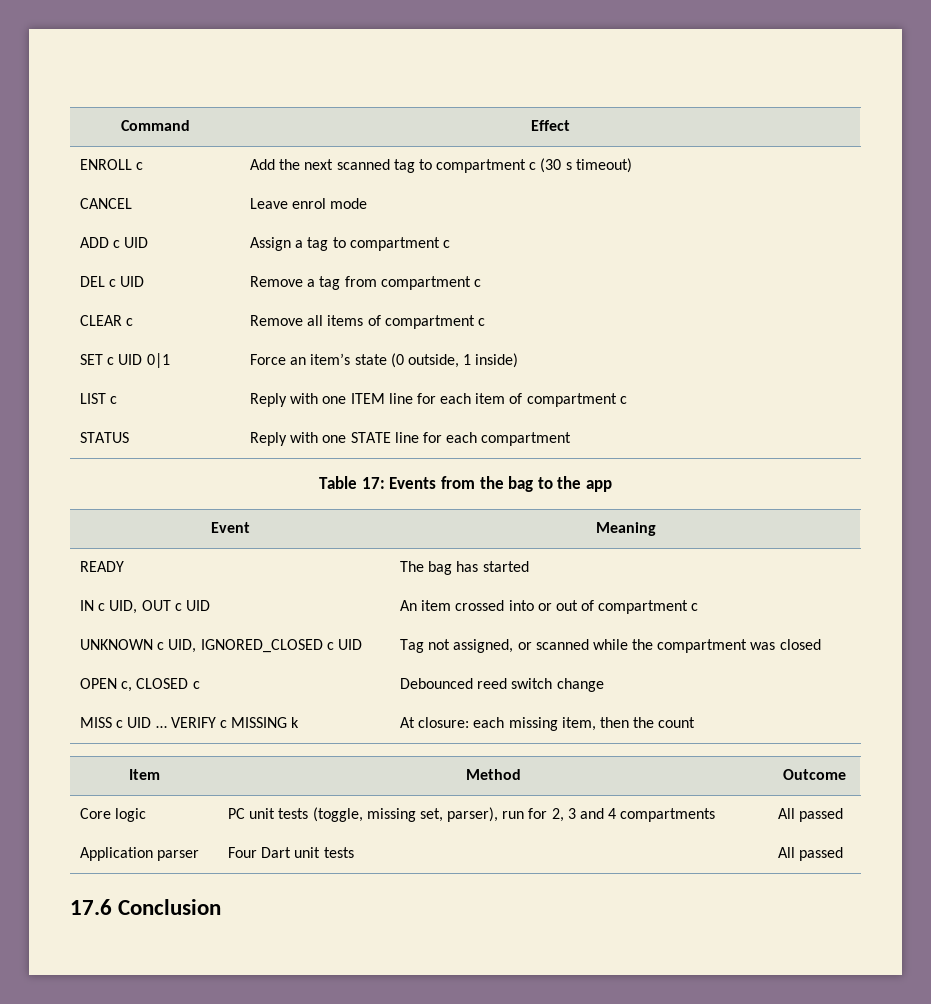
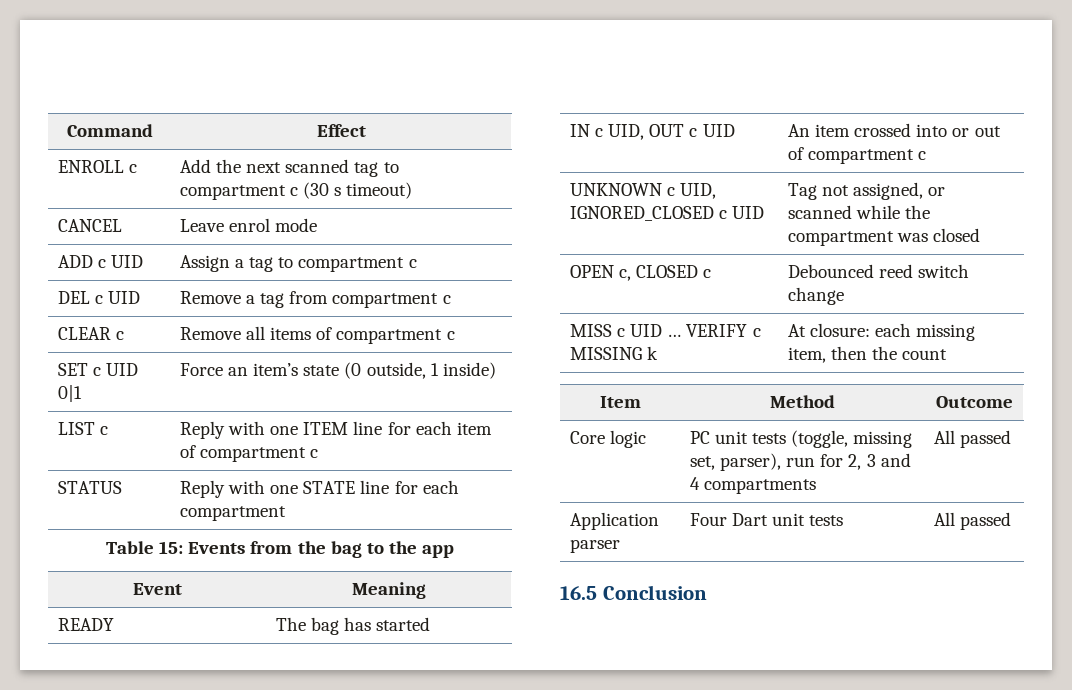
- Table 17: Events from the bag to the app
+ Table 15: Events from the bag to the app
- 17.6 Conclusion
+ 16.5 Conclusion

